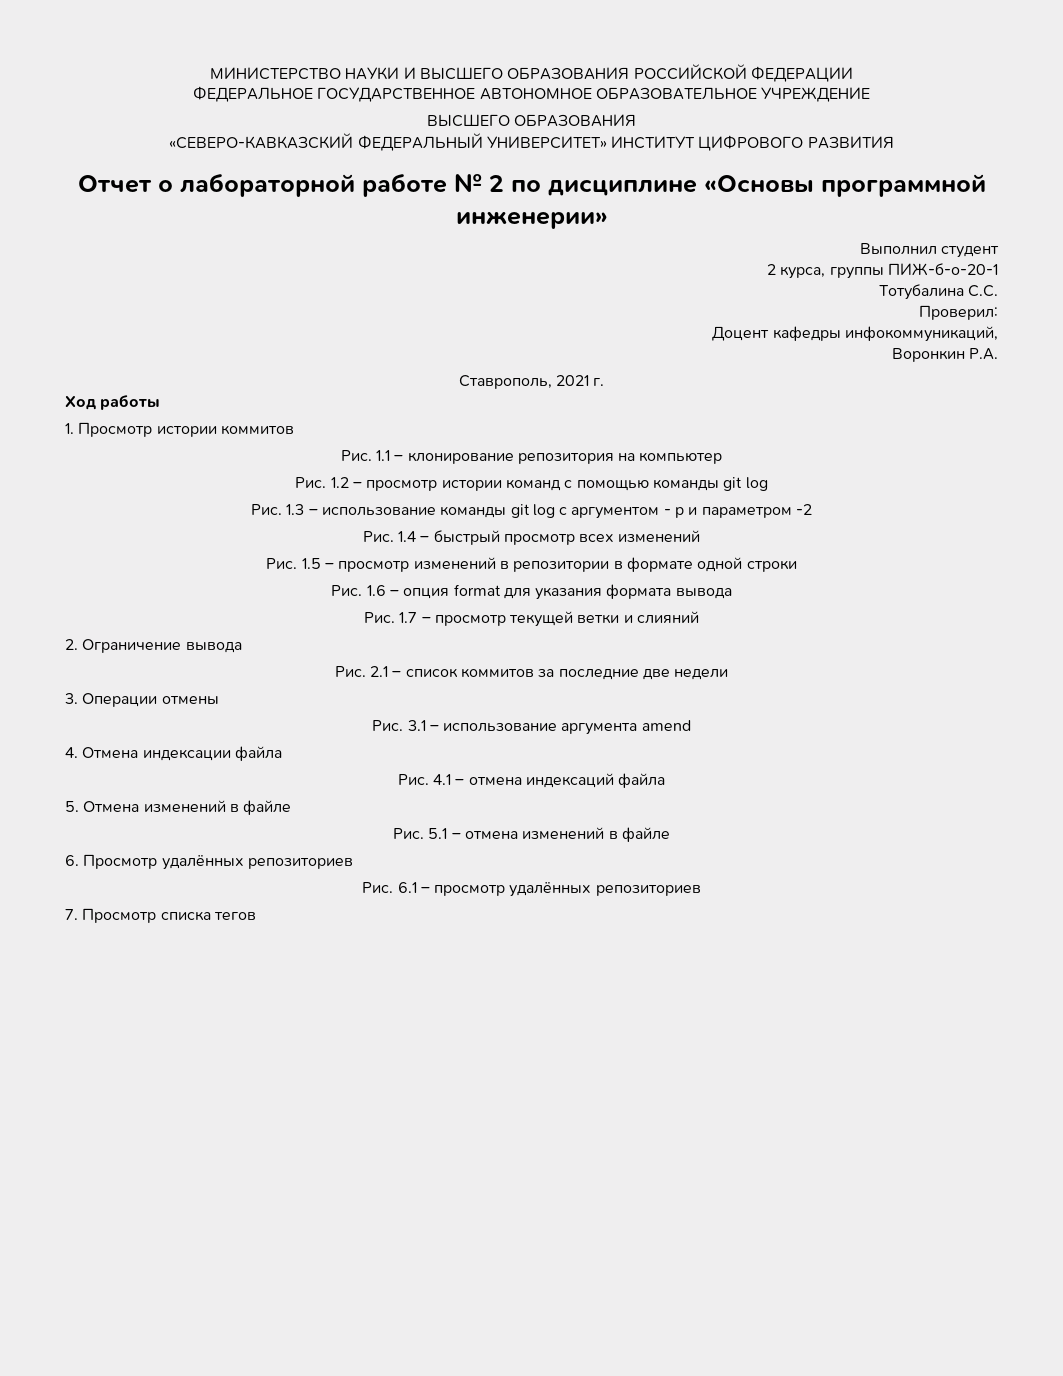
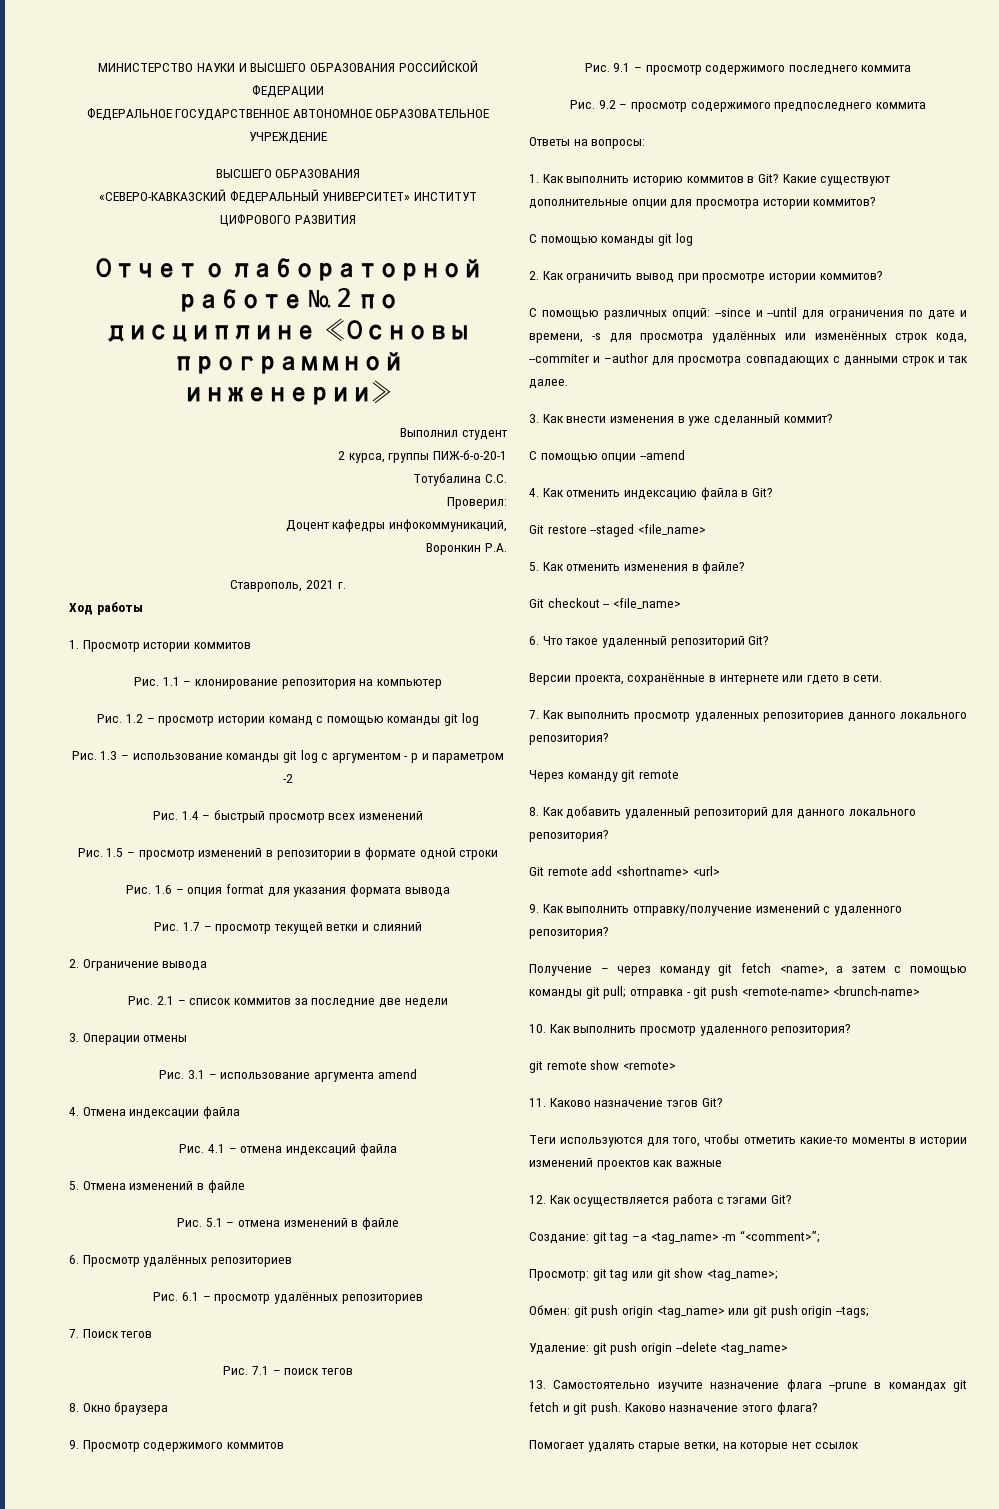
- 7. Просмотр списка тегов
+ 7. Поиск тегов
+ Рис. 7.1 – поиск тегов
+ 8. Окно браузера
+ 9. Просмотр содержимого коммитов
+ Рис. 9.1 – просмотр содержимого последнего коммита
+ Рис. 9.2 – просмотр содержимого предпоследнего коммита
+ Ответы на вопросы:
+ 1. Как выполнить историю коммитов в Git? Какие существуют дополнительные опции для просмотра истории коммитов?
+ С помощью команды git log
+ 2. Как ограничить вывод при просмотре истории коммитов?
+ С помощью различных опций: --since и --until для ограничения по дате и времени, -s для просмотра удалённых или изменённых строк кода, --commiter и –author для просмотра совпадающих с данными строк и так далее.
+ 3. Как внести изменения в уже сделанный коммит?
+ С помощью опции --amend
+ 4. Как отменить индексацию файла в Git?
+ Git restore --staged <file_name>
+ 5. Как отменить изменения в файле?
+ Git checkout -- <file_name>
+ 6. Что такое удаленный репозиторий Git?
+ Версии проекта, сохранённые в интернете или гдето в сети.
+ 7. Как выполнить просмотр удаленных репозиториев данного локального репозитория?
+ Через команду git remote
+ 8. Как добавить удаленный репозиторий для данного локального репозитория?
+ Git remote add <shortname> <url>
+ 9. Как выполнить отправку/получение изменений с удаленного репозитория?
+ Получение – через команду git fetch <name>, а затем с помощью команды git pull; отправка - git push <remote-name> <brunch-name>
+ 10. Как выполнить просмотр удаленного репозитория?
+ git remote show <remote>
+ 11. Каково назначение тэгов Git?
+ Теги используются для того, чтобы отметить какие-то моменты в истории изменений проектов как важные
+ 12. Как осуществляется работа с тэгами Git?
+ Создание: git tag –a <tag_name> -m “<comment>”;
+ Просмотр: git tag или git show <tag_name>;
+ Обмен: git push origin <tag_name> или git push origin --tags;
+ Удаление: git push origin --delete <tag_name>
+ 13. Самостоятельно изучите назначение флага --prune в командах git fetch и git push. Каково назначение этого флага?
+ Помогает удалять старые ветки, на которые нет ссылок

